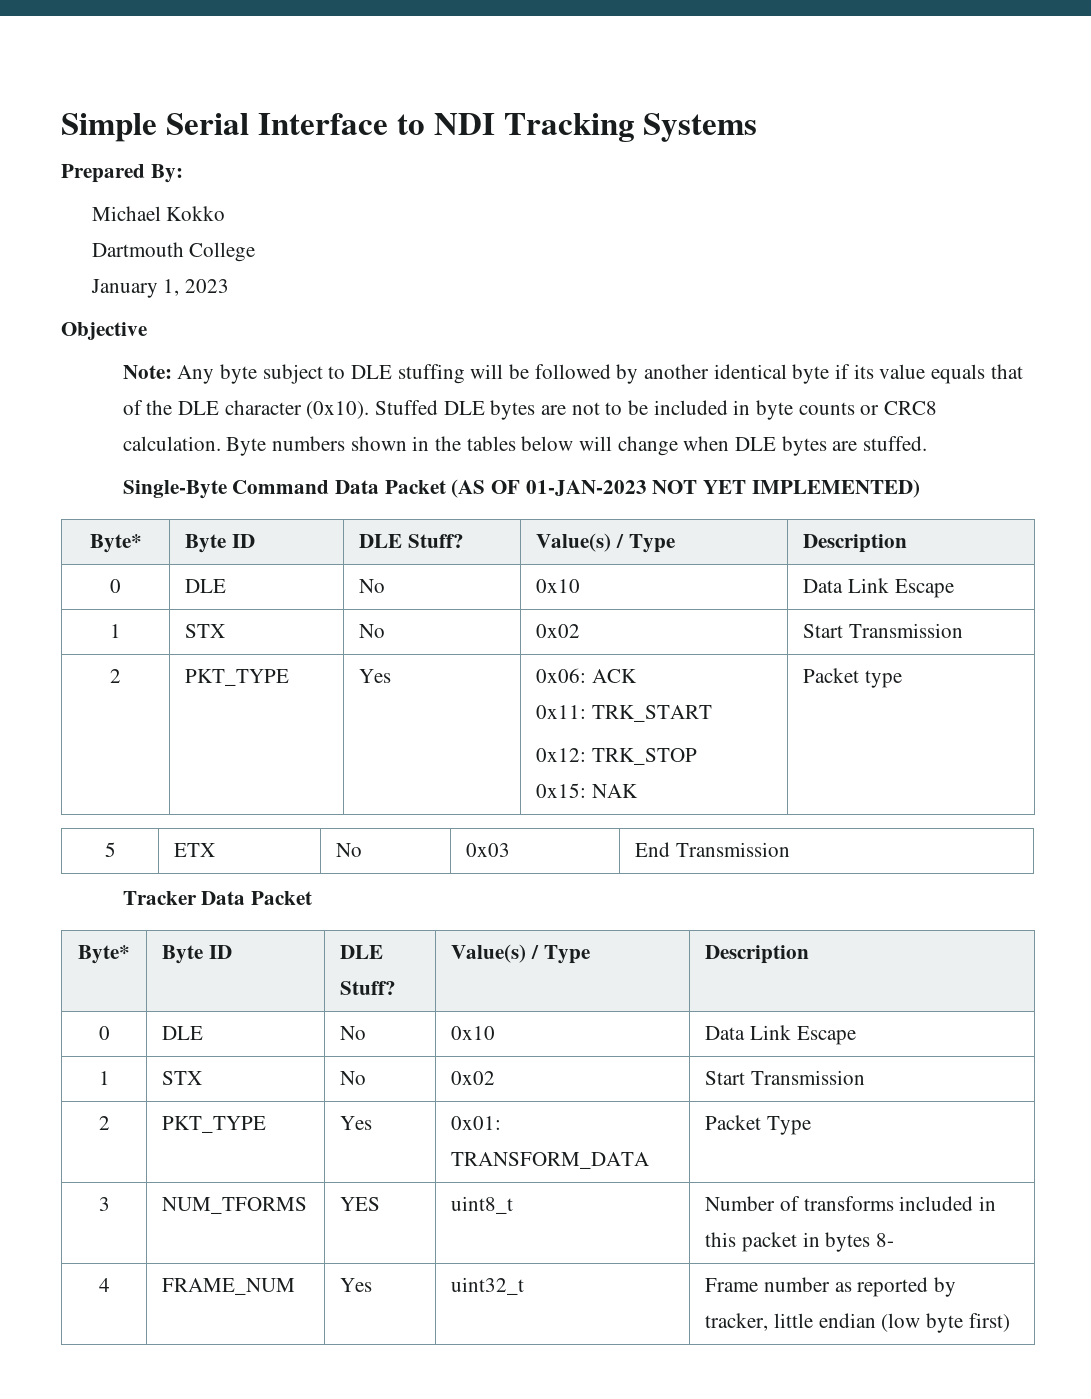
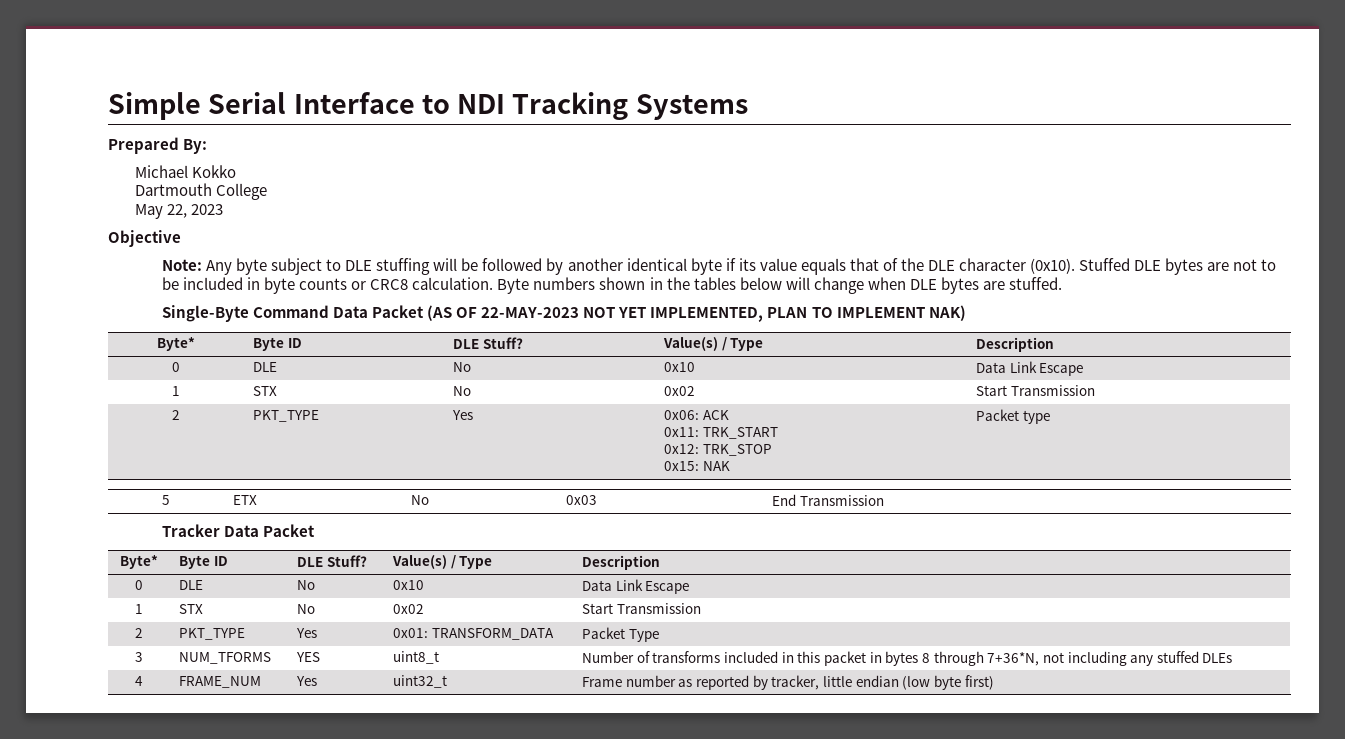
- January 1, 2023
+ May 22, 2023
- Single-Byte Command Data Packet (AS OF 01-JAN-2023 NOT YET IMPLEMENTED)
+ Single-Byte Command Data Packet (AS OF 22-MAY-2023 NOT YET IMPLEMENTED, PLAN TO IMPLEMENT NAK)
- 3 | NUM_TFORMS | YES | uint8_t | Number of transforms included in this packet in bytes 8-
+ 3 | NUM_TFORMS | YES | uint8_t | Number of transforms included in this packet in bytes 8 through 7+36*N, not including any stuffed DLEs

